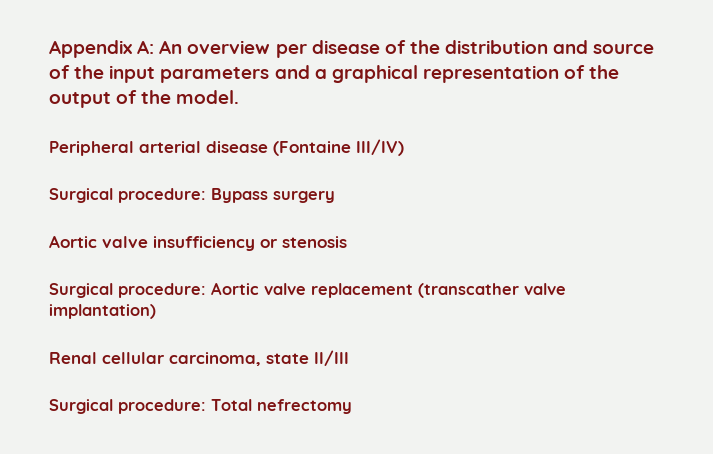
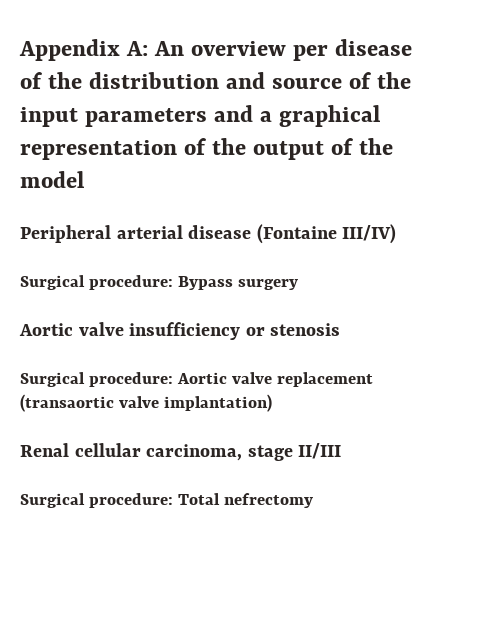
- Appendix A: An overview per disease of the distribution and source of the input parameters and a graphical representation of the output of the model.
+ Appendix A: An overview per disease of the distribution and source of the input parameters and a graphical representation of the output of the model
- Surgical procedure: Aortic valve replacement (transcather valve implantation)
+ Surgical procedure: Aortic valve replacement (transaortic valve implantation)
- Renal cellular carcinoma, state II/III
+ Renal cellular carcinoma, stage II/III

